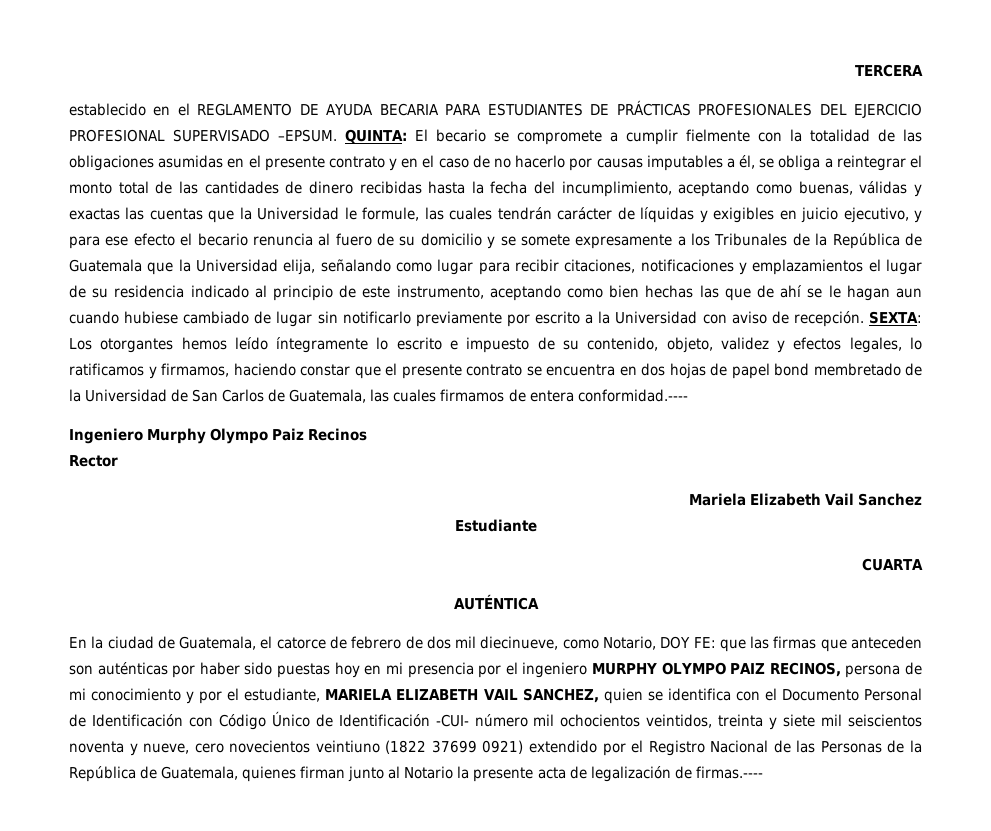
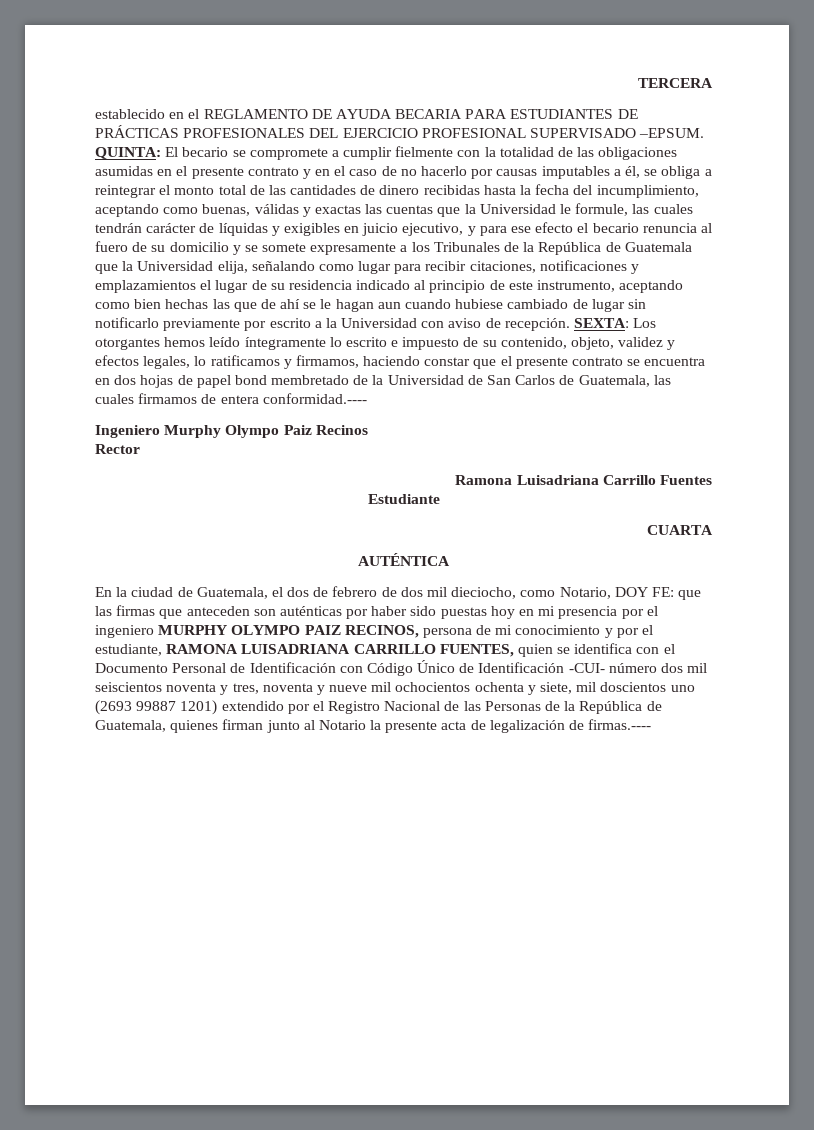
- Mariela Elizabeth Vail Sanchez
+ Ramona Luisadriana Carrillo Fuentes
- En la ciudad de Guatemala, el catorce de febrero de dos mil diecinueve, como Notario, DOY FE:
+ En la ciudad de Guatemala, el dos de febrero de dos mil dieciocho, como Notario, DOY FE:
- que las firmas que anteceden son auténticas por haber sido puestas hoy en mi presencia por el ingeniero MURPHY OLYMPO PAIZ RECINOS, persona de mi conocimiento y por el estudiante, MARIELA ELIZABETH VAIL SANCHEZ, quien se identifica con el Documento Personal de Identificación con Código Único de Identificación -CUI- número mil ochocientos veintidos, treinta y siete mil seiscientos noventa y nueve, cero novecientos veintiuno (1822 37699 0921) extendido por el Registro Nacional de las Personas de la República de Guatemala, quienes firman junto al Notario la presente acta de legalización de firmas.----
+ que las firmas que anteceden son auténticas por haber sido puestas hoy en mi presencia por el ingeniero MURPHY OLYMPO PAIZ RECINOS, persona de mi conocimiento y por el estudiante, RAMONA LUISADRIANA CARRILLO FUENTES, quien se identifica con el Documento Personal de Identificación con Código Único de Identificación -CUI- número dos mil seiscientos noventa y tres, noventa y nueve mil ochocientos ochenta y siete, mil doscientos uno (2693 99887 1201) extendido por el Registro Nacional de las Personas de la República de Guatemala, quienes firman junto al Notario la presente acta de legalización de firmas.----

